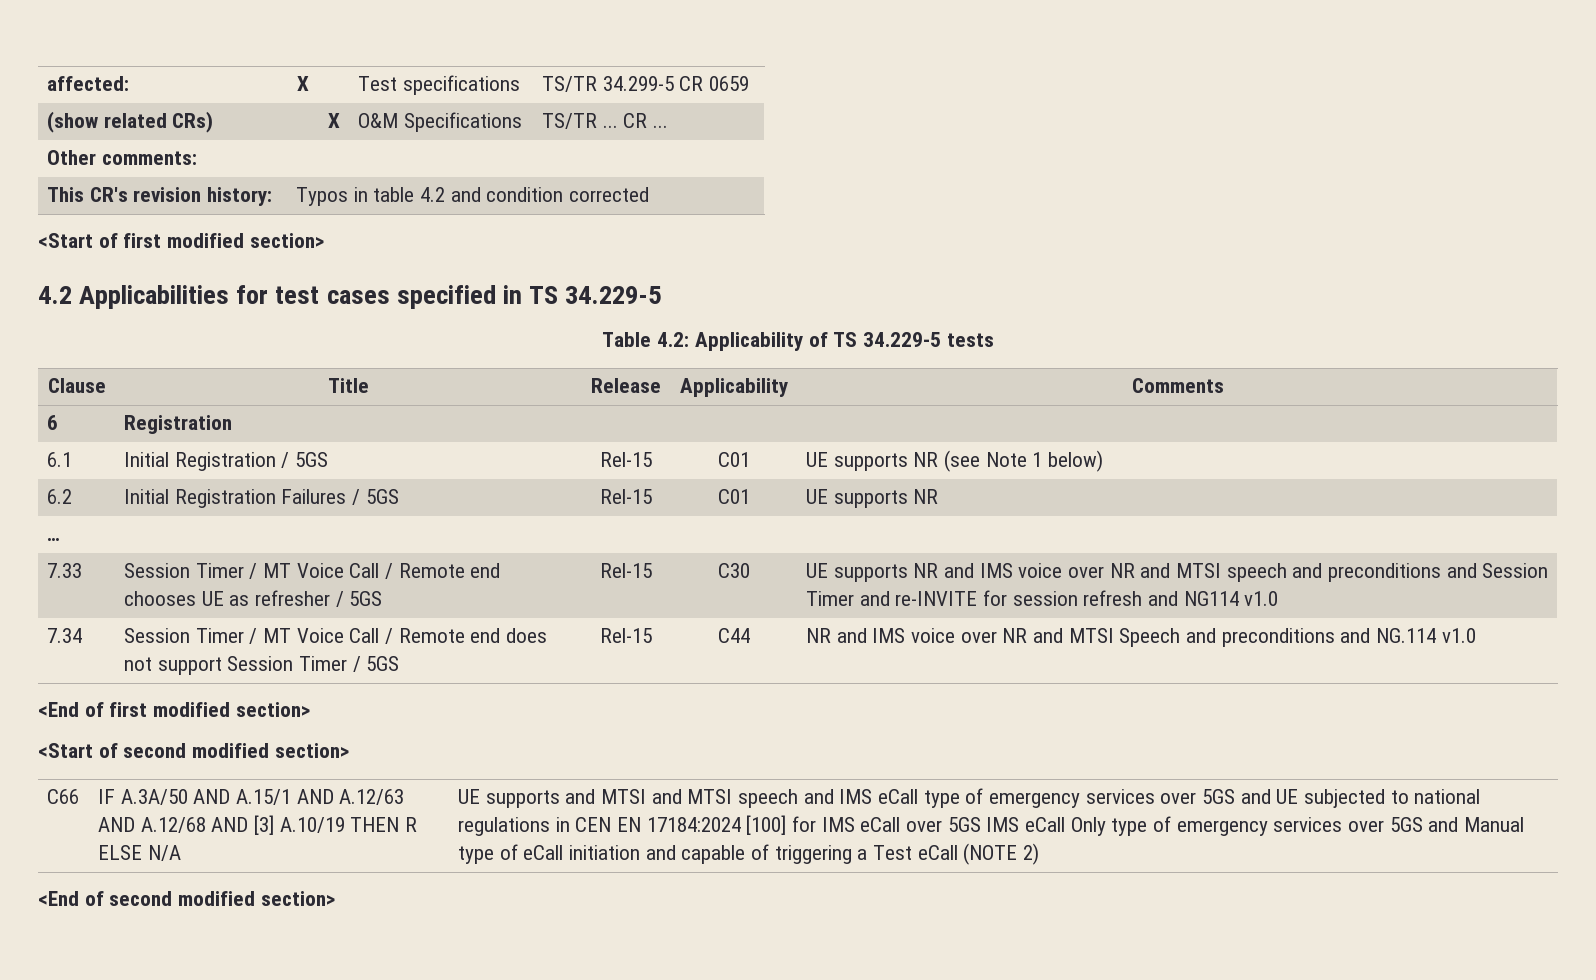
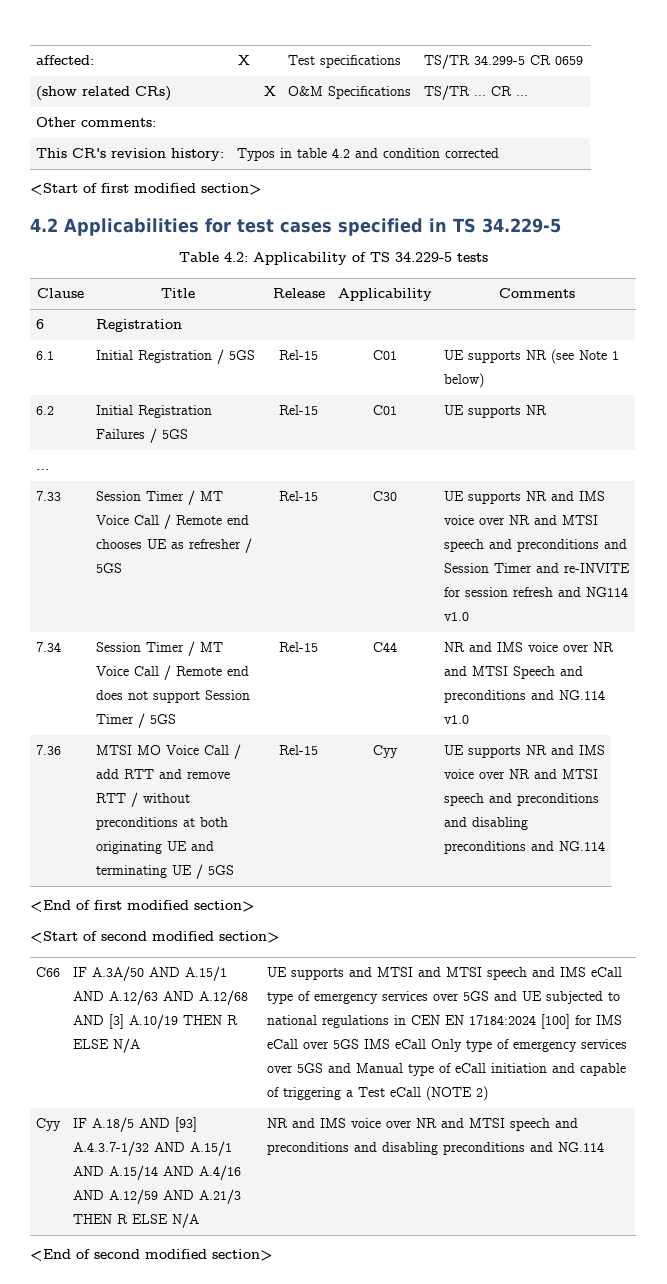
+ 7.36 | MTSI MO Voice Call / add RTT and remove RTT / without preconditions at both originating UE and terminating UE / 5GS | Rel-15 | Cyy | UE supports NR and IMS voice over NR and MTSI speech and preconditions and disabling preconditions and NG.114
+ Cyy | IF A.18/5 AND [93] A.4.3.7-1/32 AND A.15/1 AND A.15/14 AND A.4/16 AND A.12/59 AND A.21/3 THEN R ELSE N/A | NR and IMS voice over NR and MTSI speech and preconditions and disabling preconditions and NG.114

